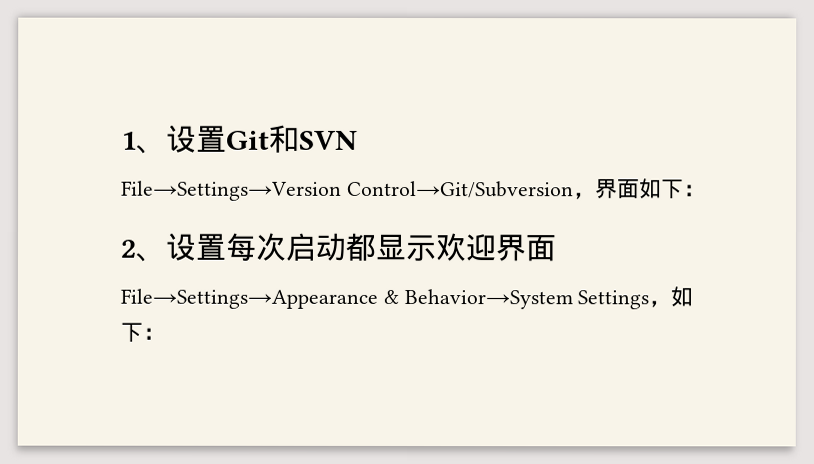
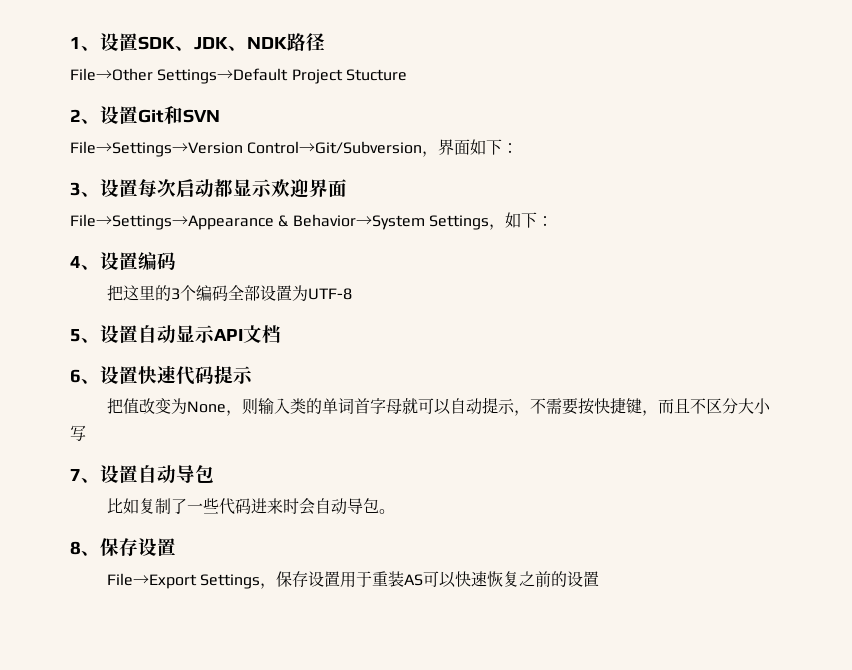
- 1、设置Git和SVN
+ 1、设置SDK、JDK、NDK路径
+ File→Other Settings→Default Project Stucture
+ 2、设置Git和SVN
- 2、设置每次启动都显示欢迎界面
+ 3、设置每次启动都显示欢迎界面
+ 4、设置编码
+ 把这里的3个编码全部设置为UTF-8
+ 5、设置自动显示API文档
+ 6、设置快速代码提示
+ 把值改变为None，则输入类的单词首字母就可以自动提示，不需要按快捷键，而且不区分大小写
+ 7、设置自动导包
+ 比如复制了一些代码进来时会自动导包。
+ 8、保存设置
+ File→Export Settings，保存设置用于重装AS可以快速恢复之前的设置

